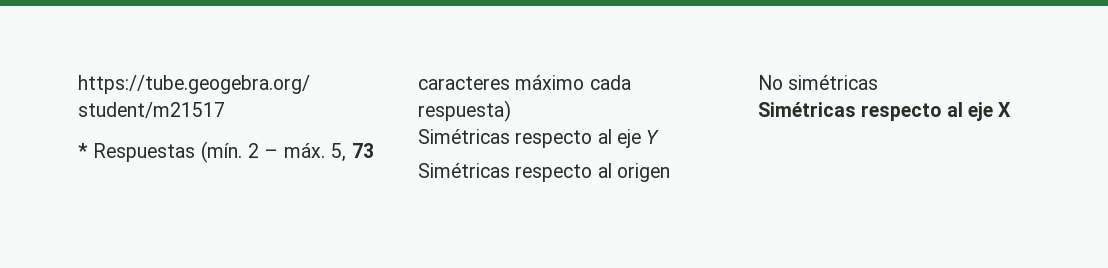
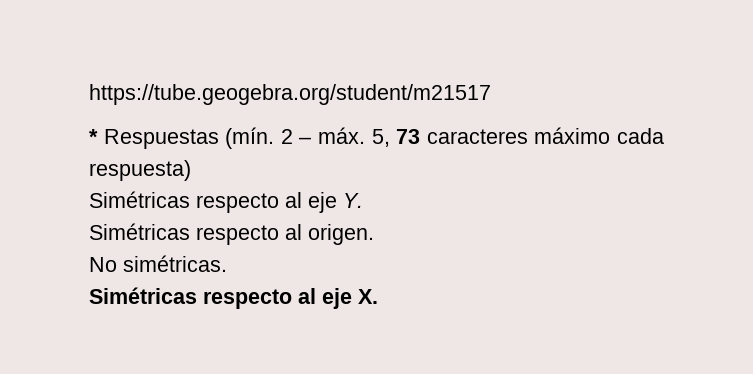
- Simétricas respecto al eje Y
- Simétricas respecto al origen
+ Simétricas respecto al eje Y.
+ Simétricas respecto al origen.
- No simétricas
- Simétricas respecto al eje X
+ No simétricas.
+ Simétricas respecto al eje X.

